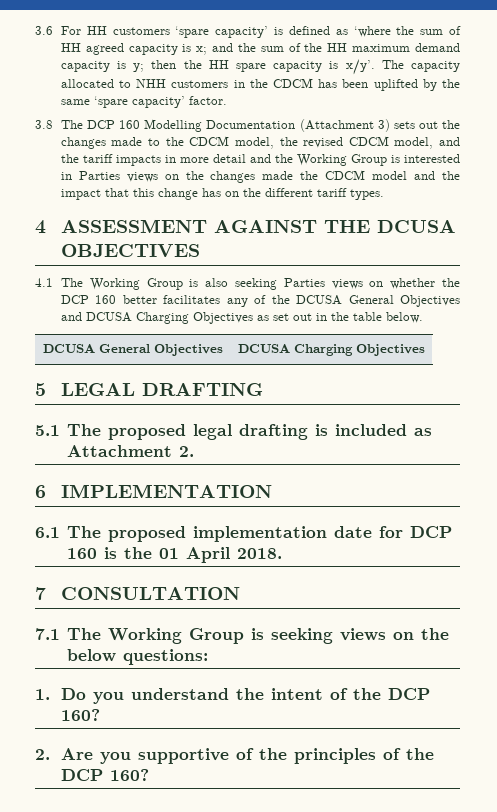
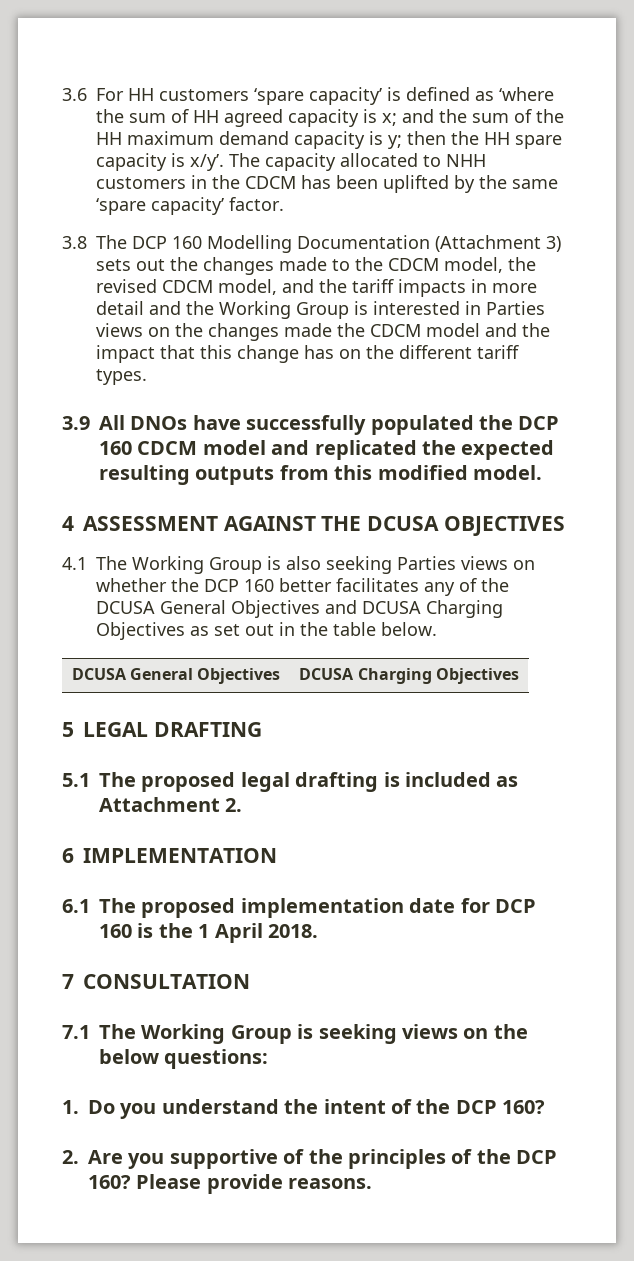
+ 3.9 All DNOs have successfully populated the DCP 160 CDCM model and replicated the expected resulting outputs from this modified model.
- 6.1 The proposed implementation date for DCP 160 is the 01 April 2018.
+ 6.1 The proposed implementation date for DCP 160 is the 1 April 2018.
+ Please provide reasons.

